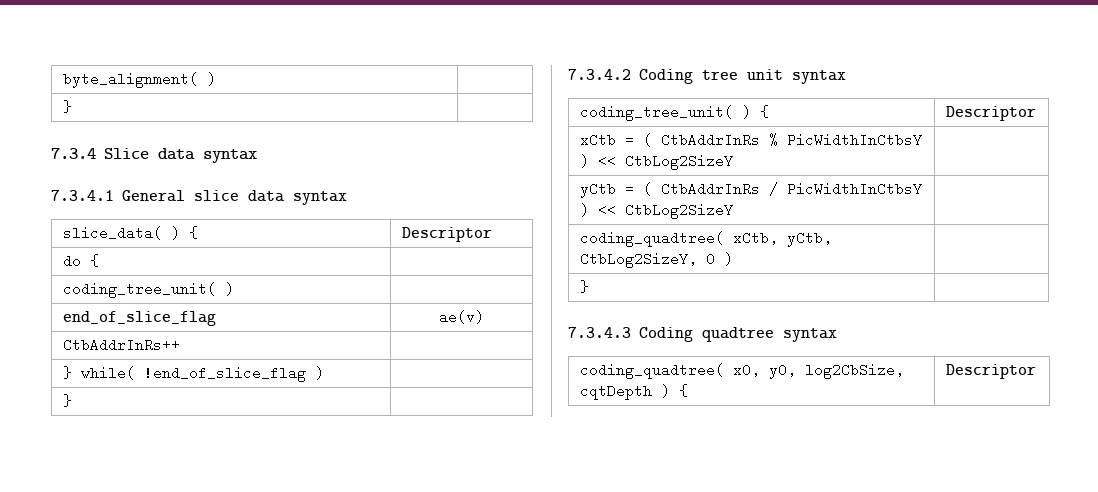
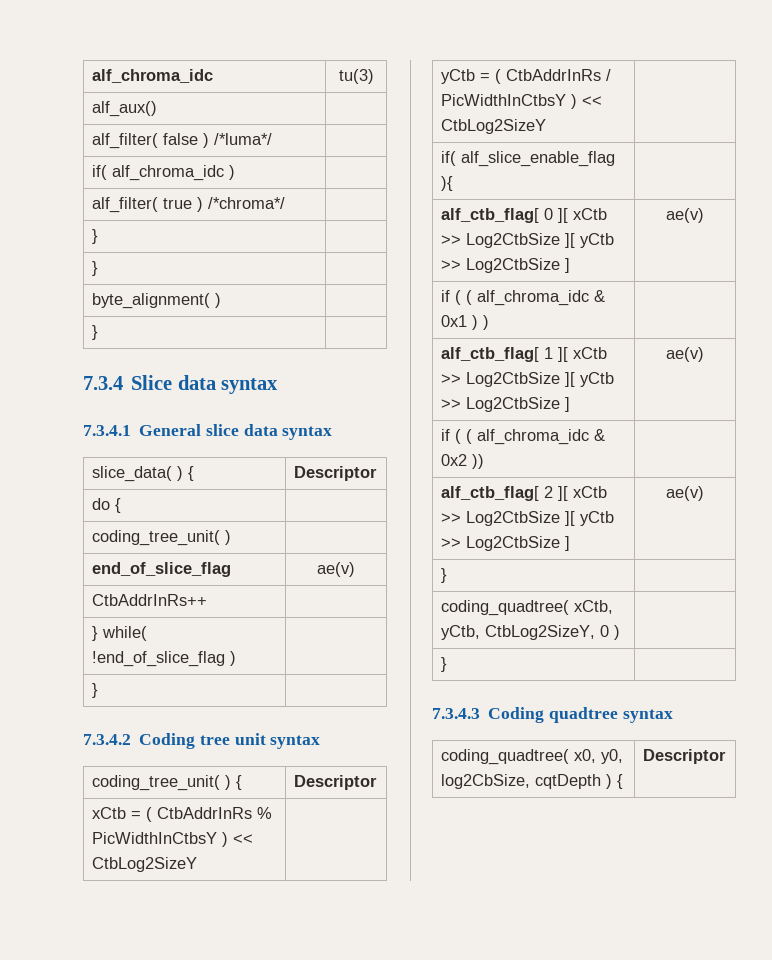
+ alf_chroma_idc | tu(3)
+ alf_aux() |
+ alf_filter( false ) /*luma*/ |
+ if( alf_chroma_idc ) |
+ alf_filter( true ) /*chroma*/ |
+ } |
+ } |
+ if( alf_slice_enable_flag ){ |
+ alf_ctb_flag[ 0 ][ xCtb >> Log2CtbSize ][ yCtb >> Log2CtbSize ] | ae(v)
+ if ( ( alf_chroma_idc & 0x1 ) ) |
+ alf_ctb_flag[ 1 ][ xCtb >> Log2CtbSize ][ yCtb >> Log2CtbSize ] | ae(v)
+ if ( ( alf_chroma_idc & 0x2 )) |
+ alf_ctb_flag[ 2 ][ xCtb >> Log2CtbSize ][ yCtb >> Log2CtbSize ] | ae(v)
+ } |

